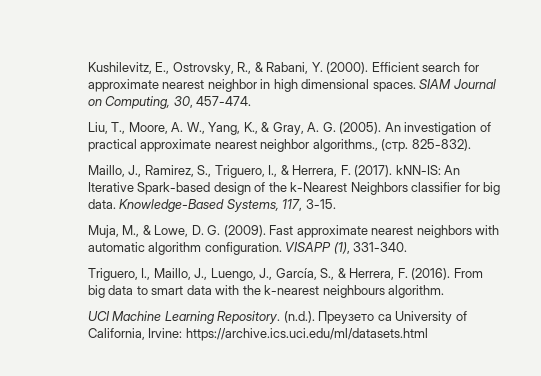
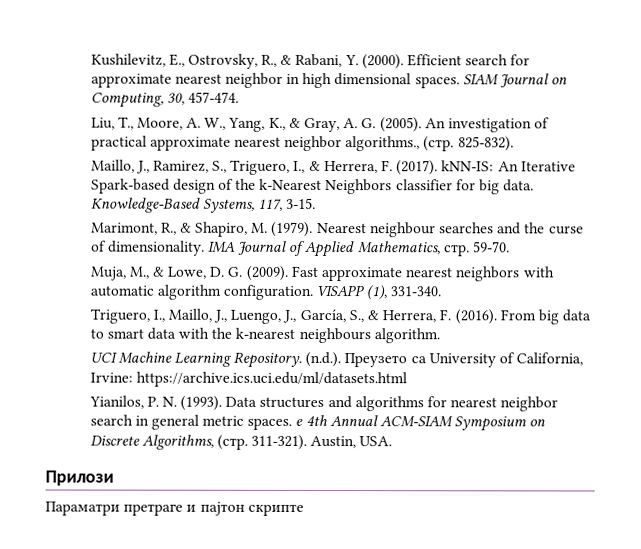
+ Marimont, R., & Shapiro, M. (1979). Nearest neighbour searches and the curse of dimensionality. IMA Journal of Applied Mathematics, стр. 59-70.
+ Yianilos, P. N. (1993). Data structures and algorithms for nearest neighbor search in general metric spaces. e 4th Annual ACM-SIAM Symposium on Discrete Algorithms, (стр. 311-321). Austin, USA.
+ Прилози
+ Параматри претраге и пајтон скрипте

